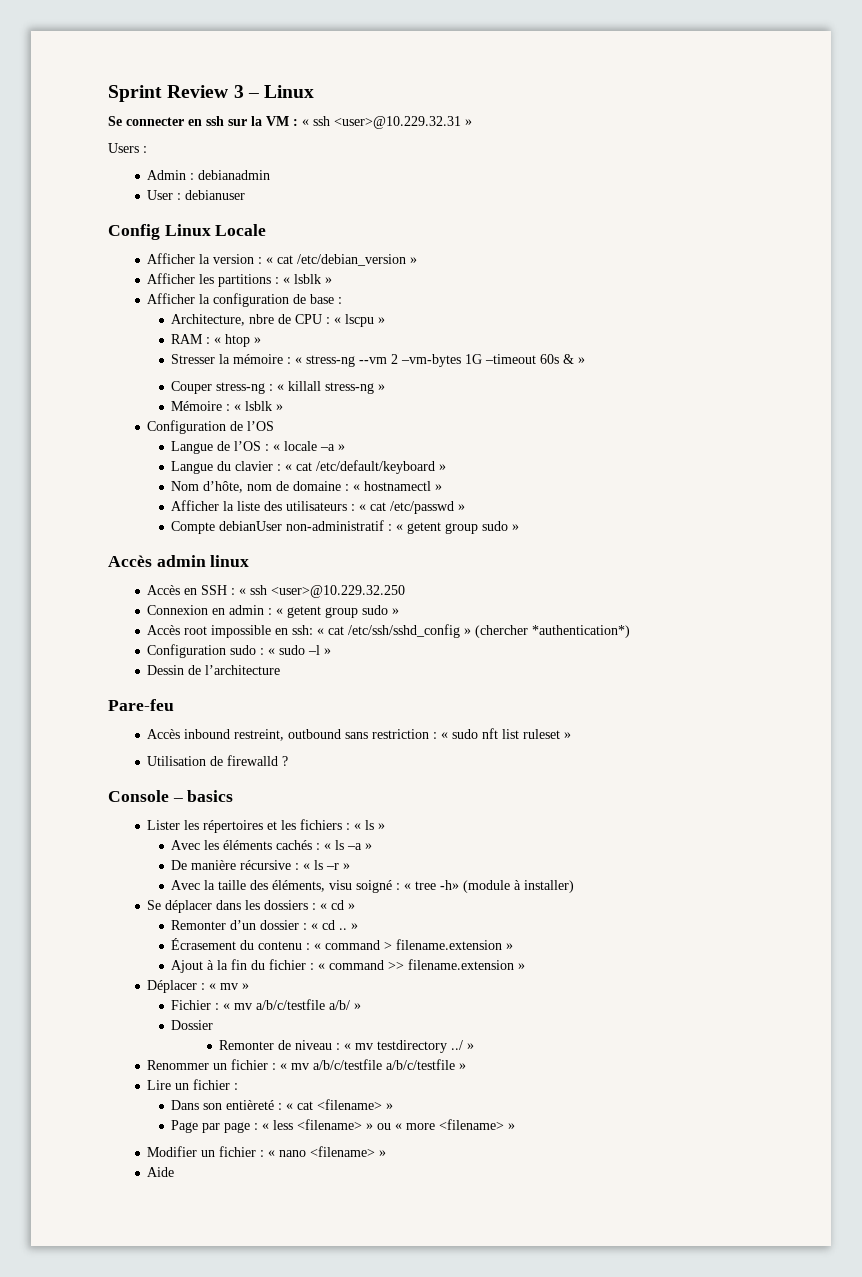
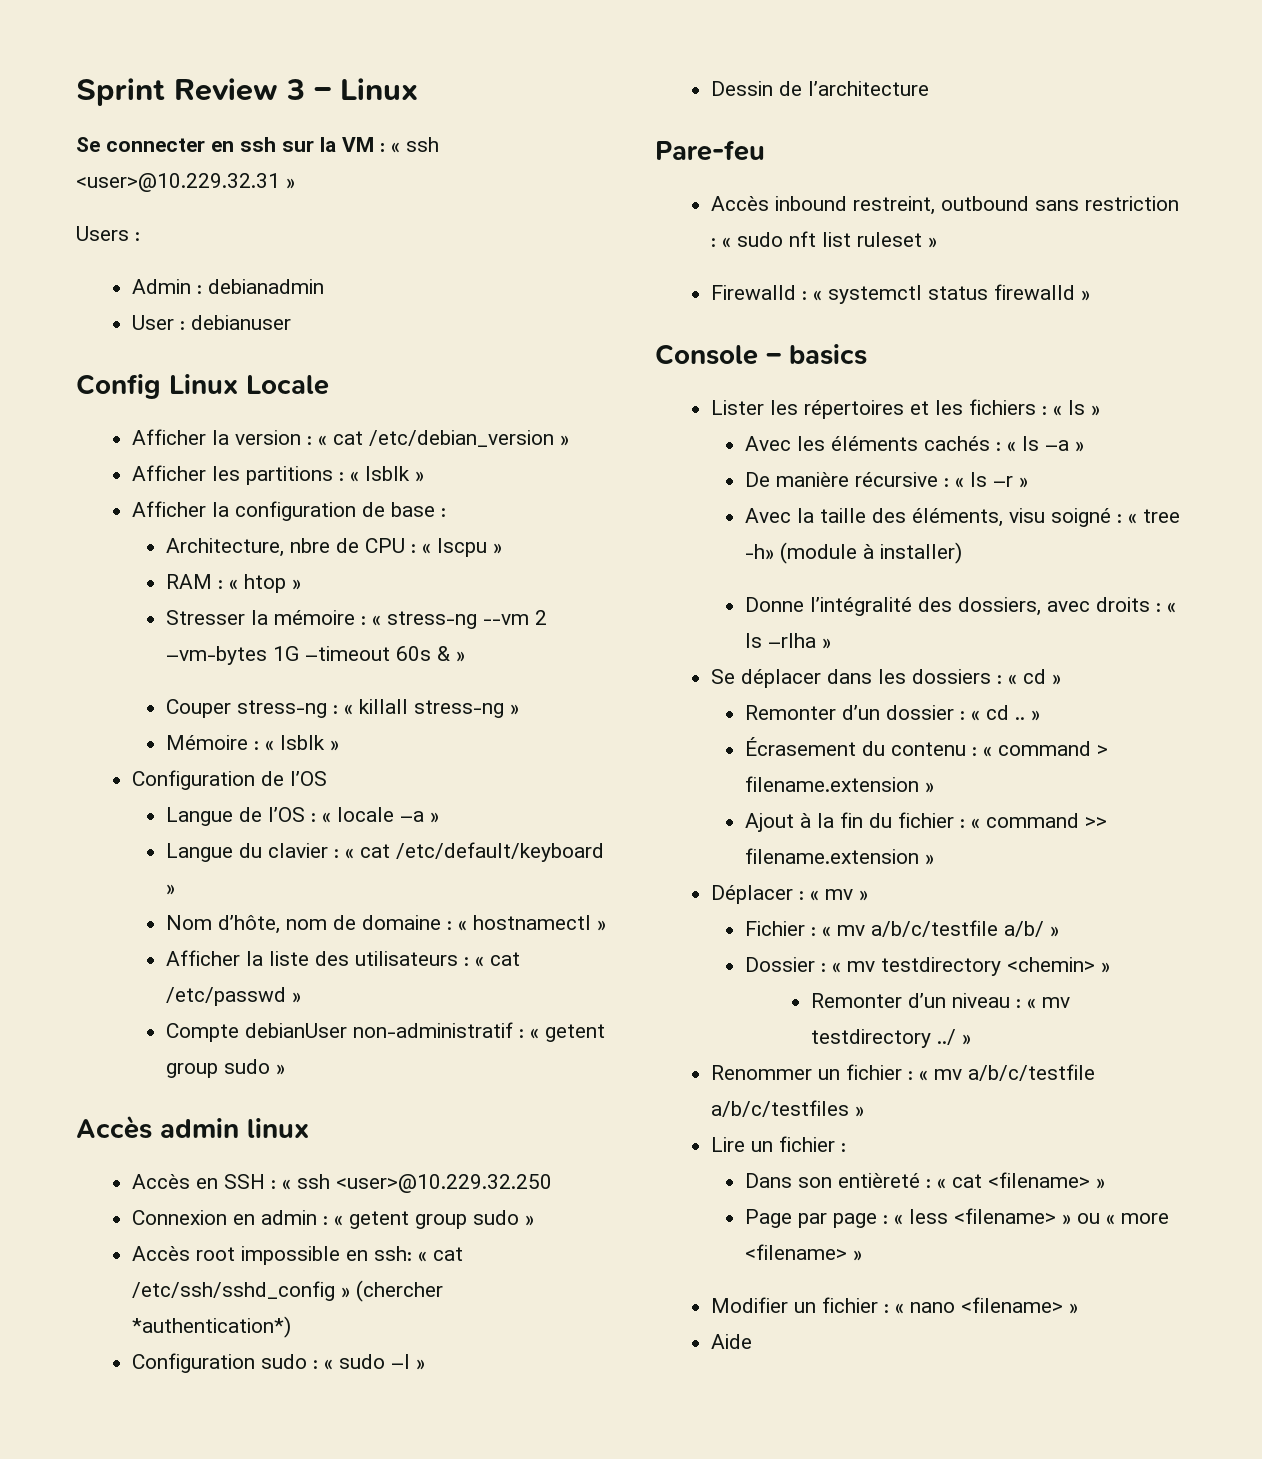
- Utilisation de firewalld ?
+ Firewalld : « systemctl status firewalld »
+ Donne l’intégralité des dossiers, avec droits : « ls –rlha »
- Dossier
- Remonter de niveau : « mv testdirectory ../ »
+ Dossier : « mv testdirectory <chemin> »
+ Remonter d’un niveau : « mv testdirectory ../ »
- Renommer un fichier : « mv a/b/c/testfile a/b/c/testfile »
+ Renommer un fichier : « mv a/b/c/testfile a/b/c/testfiles »

